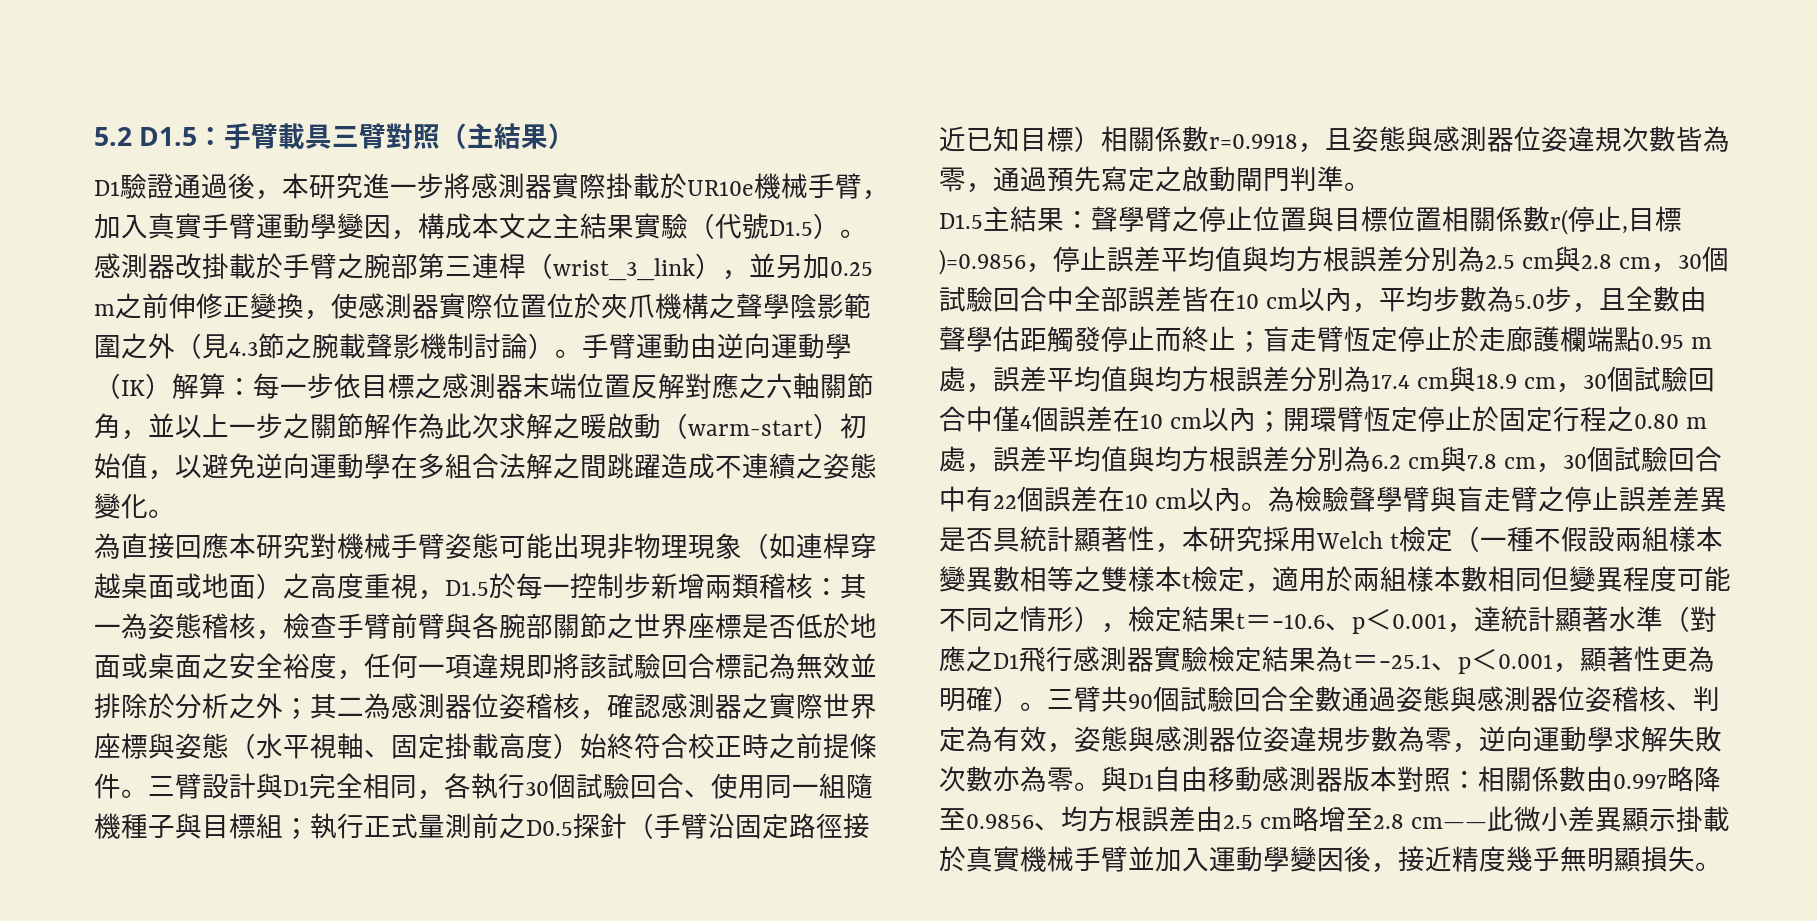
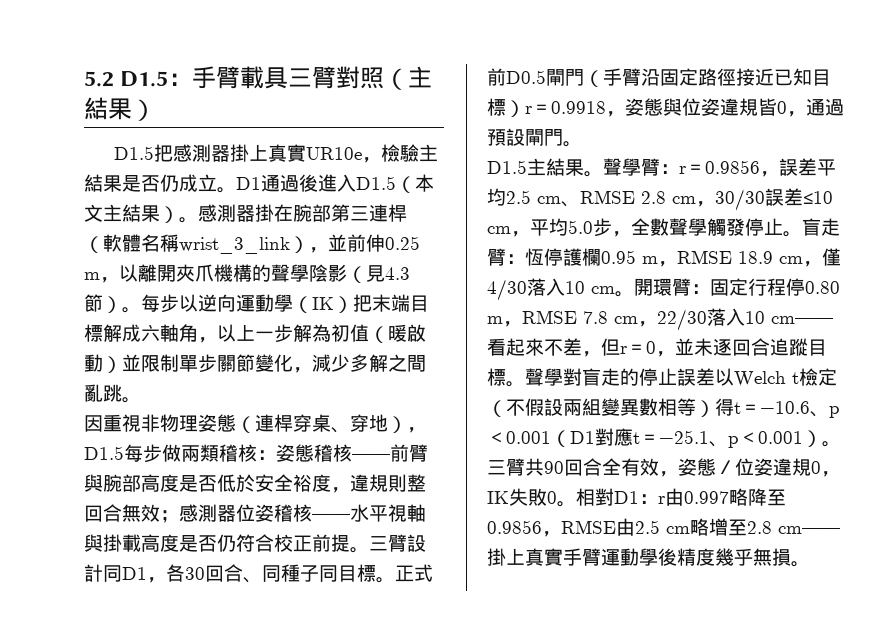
- D1驗證通過後，本研究進一步將感測器實際掛載於UR10e機械手臂，加入真實手臂運動學變因，構成本文之主結果實驗（代號D1.5）。感測器改掛載於手臂之腕部第三連桿（wrist_3_link），並另加0.25 m之前伸修正變換，使感測器實際位置位於夾爪機構之聲學陰影範圍之外（見4.3節之腕載聲影機制討論）。手臂運動由逆向運動學（IK）解算：每一步依目標之感測器末端位置反解對應之六軸關節角，並以上一步之關節解作為此次求解之暖啟動（warm-start）初始值，以避免逆向運動學在多組合法解之間跳躍造成不連續之姿態變化。
- 為直接回應本研究對機械手臂姿態可能出現非物理現象（如連桿穿越桌面或地面）之高度重視，D1.5於每一控制步新增兩類稽核：
+ D1.5把感測器掛上真實UR10e，檢驗主結果是否仍成立。D1通過後進入D1.5（本文主結果）。感測器掛在腕部第三連桿（軟體名稱wrist_3_link），並前伸0.25 m，以離開夾爪機構的聲學陰影（見4.3節）。每步以逆向運動學（IK）把末端目標解成六軸角，以上一步解為初值（暖啟動）並限制單步關節變化，減少多解之間亂跳。
+ 因重視非物理姿態（連桿穿桌、穿地），D1.5每步做兩類稽核：
- 其一為姿態稽核，檢查手臂前臂與各腕部關節之世界座標是否低於地面或桌面之安全裕度，任何一項違規即將該試驗回合標記為無效並排除於分析之外；其二為感測器位姿稽核，確認感測器之實際世界座標與姿態（水平視軸、固定掛載高度）始終符合校正時之前提條件。三臂設計與D1完全相同，各執行30個試驗回合、使用同一組隨機種子與目標組；執行正式量測前之D0.5探針（手臂沿固定路徑接近已知目標）相關係數r=0.9918，且姿態與感測器位姿違規次數皆為零，通過預先寫定之啟動閘門判準。
- D1.5主結果：聲學臂之停止位置與目標位置相關係數r(停止,目標)=0.9856，停止誤差平均值與均方根誤差分別為2.5 cm與2.8 cm，30個試驗回合中全部誤差皆在10 cm以內，平均步數為5.0步，且全數由聲學估距觸發停止而終止；盲走臂恆定停止於走廊護欄端點0.95 m處，誤差平均值與均方根誤差分別為17.4 cm與18.9 cm，30個試驗回合中僅4個誤差在10 cm以內；開環臂恆定停止於固定行程之0.80 m處，誤差平均值與均方根誤差分別為6.2 cm與7.8 cm，30個試驗回合中有22個誤差在10 cm以內。為檢驗聲學臂與盲走臂之停止誤差差異是否具統計顯著性，本研究採用Welch t檢定（一種不假設兩組樣本變異數相等之雙樣本t檢定，適用於兩組樣本數相同但變異程度可能不同之情形），檢定結果t＝−10.6、p＜0.001，達統計顯著水準（對應之D1飛行感測器實驗檢定結果為t＝−25.1、p＜0.001，顯著性更為明確）。三臂共90個試驗回合全數通過姿態與感測器位姿稽核、判定為有效，姿態與感測器位姿違規步數為零，逆向運動學求解失敗次數亦為零。與D1自由移動感測器版本對照：相關係數由0.997略降至0.9856、均方根誤差由2.5 cm略增至2.8 cm——此微小差異顯示掛載於真實機械手臂並加入運動學變因後，接近精度幾乎無明顯損失。
+ 姿態稽核——前臂與腕部高度是否低於安全裕度，違規則整回合無效；感測器位姿稽核——水平視軸與掛載高度是否仍符合校正前提。三臂設計同D1，各30回合、同種子同目標。正式前D0.5閘門（手臂沿固定路徑接近已知目標）r＝0.9918，姿態與位姿違規皆0，通過預設閘門。
+ D1.5主結果。聲學臂：r＝0.9856，誤差平均2.5 cm、RMSE 2.8 cm，30/30誤差≤10 cm，平均5.0步，全數聲學觸發停止。盲走臂：恆停護欄0.95 m，RMSE 18.9 cm，僅4/30落入10 cm。開環臂：固定行程停0.80 m，RMSE 7.8 cm，22/30落入10 cm——看起來不差，但r＝0，並未逐回合追蹤目標。聲學對盲走的停止誤差以Welch t檢定（不假設兩組變異數相等）得t＝−10.6、p＜0.001（D1對應t＝−25.1、p＜0.001）。三臂共90回合全有效，姿態／位姿違規0，IK失敗0。相對D1：r由0.997略降至0.9856，RMSE由2.5 cm略增至2.8 cm——掛上真實手臂運動學後精度幾乎無損。

